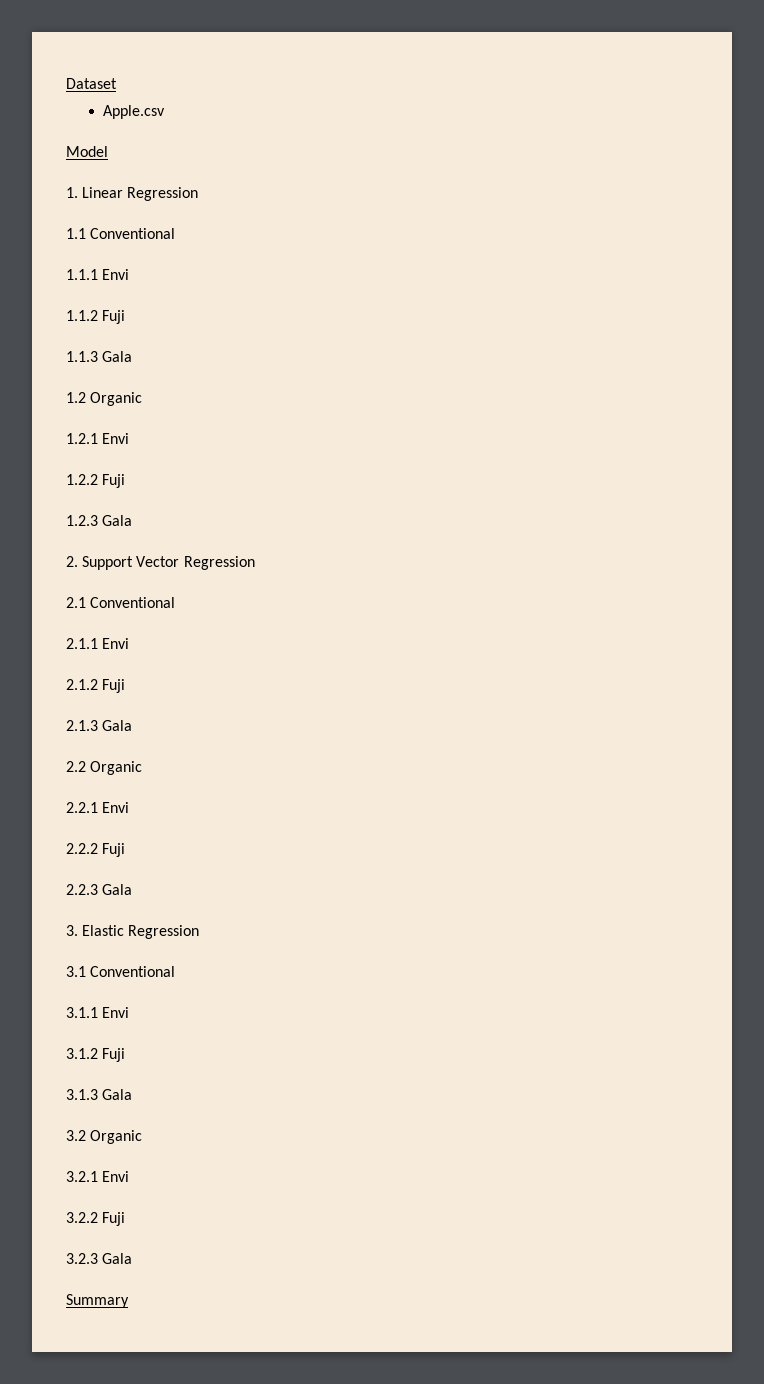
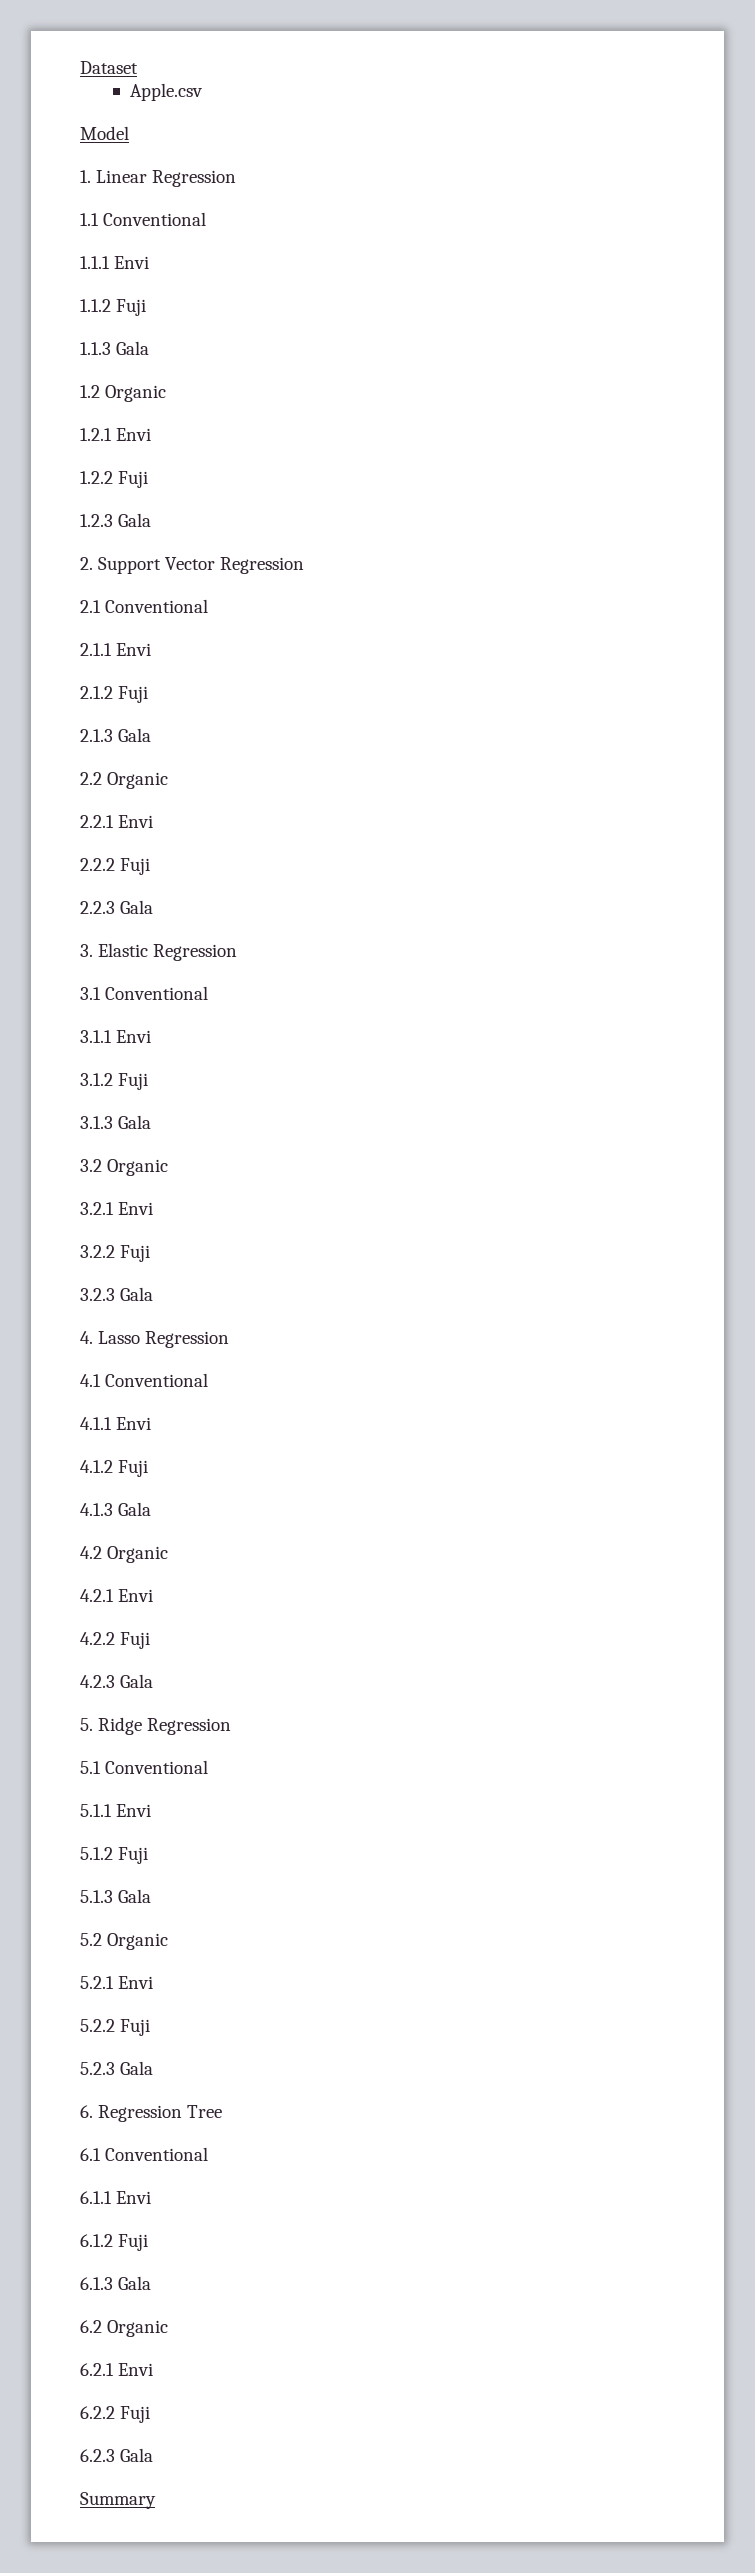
+ 4. Lasso Regression
+ 4.1 Conventional
+ 4.1.1 Envi
+ 4.1.2 Fuji
+ 4.1.3 Gala
+ 4.2 Organic
+ 4.2.1 Envi
+ 4.2.2 Fuji
+ 4.2.3 Gala
+ 5. Ridge Regression
+ 5.1 Conventional
+ 5.1.1 Envi
+ 5.1.2 Fuji
+ 5.1.3 Gala
+ 5.2 Organic
+ 5.2.1 Envi
+ 5.2.2 Fuji
+ 5.2.3 Gala
+ 6. Regression Tree
+ 6.1 Conventional
+ 6.1.1 Envi
+ 6.1.2 Fuji
+ 6.1.3 Gala
+ 6.2 Organic
+ 6.2.1 Envi
+ 6.2.2 Fuji
+ 6.2.3 Gala

